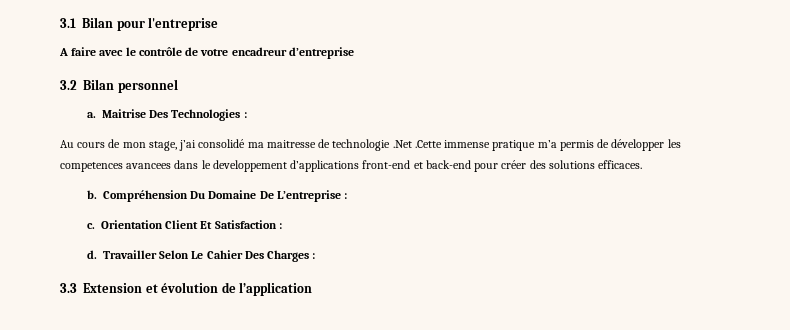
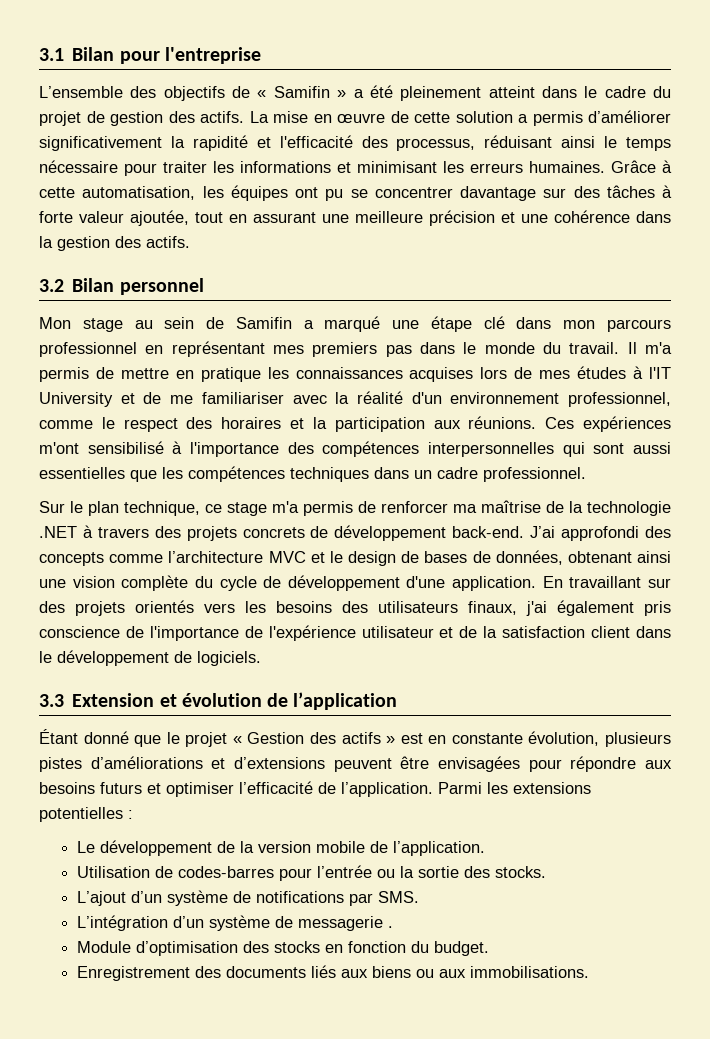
- A faire avec le contrôle de votre encadreur d’entreprise
+ L’ensemble des objectifs de « Samifin » a été pleinement atteint dans le cadre du projet de gestion des actifs. La mise en œuvre de cette solution a permis d’améliorer significativement la rapidité et l'efficacité des processus, réduisant ainsi le temps nécessaire pour traiter les informations et minimisant les erreurs humaines. Grâce à cette automatisation, les équipes ont pu se concentrer davantage sur des tâches à forte valeur ajoutée, tout en assurant une meilleure précision et une cohérence dans la gestion des actifs.
  3.2 Bilan personnel
- a. Maitrise Des Technologies :
- Au cours de mon stage, j’ai consolidé ma maitresse de technologie .Net .Cette immense pratique m’a permis de développer les competences avancees dans le developpement d’applications front-end et back-end pour créer des solutions efficaces.
- b. Compréhension Du Domaine De L’entreprise :
- c. Orientation Client Et Satisfaction :
- d. Travailler Selon Le Cahier Des Charges :
+ Mon stage au sein de Samifin a marqué une étape clé dans mon parcours professionnel en représentant mes premiers pas dans le monde du travail. Il m'a permis de mettre en pratique les connaissances acquises lors de mes études à l'IT University et de me familiariser avec la réalité d'un environnement professionnel, comme le respect des horaires et la participation aux réunions. Ces expériences m'ont sensibilisé à l'importance des compétences interpersonnelles qui sont aussi essentielles que les compétences techniques dans un cadre professionnel.
+ Sur le plan technique, ce stage m'a permis de renforcer ma maîtrise de la technologie .NET à travers des projets concrets de développement back-end. J’ai approfondi des concepts comme l’architecture MVC et le design de bases de données, obtenant ainsi une vision complète du cycle de développement d'une application. En travaillant sur des projets orientés vers les besoins des utilisateurs finaux, j'ai également pris conscience de l'importance de l'expérience utilisateur et de la satisfaction client dans le développement de logiciels.
+ Étant donné que le projet « Gestion des actifs » est en constante évolution, plusieurs pistes d’améliorations et d’extensions peuvent être envisagées pour répondre aux besoins futurs et optimiser l’efficacité de l’application. Parmi les extensions potentielles :
+ Le développement de la version mobile de l’application.
+ Utilisation de codes-barres pour l’entrée ou la sortie des stocks.
+ L’ajout d’un système de notifications par SMS.
+ L’intégration d’un système de messagerie .
+ Module d’optimisation des stocks en fonction du budget.
+ Enregistrement des documents liés aux biens ou aux immobilisations.

